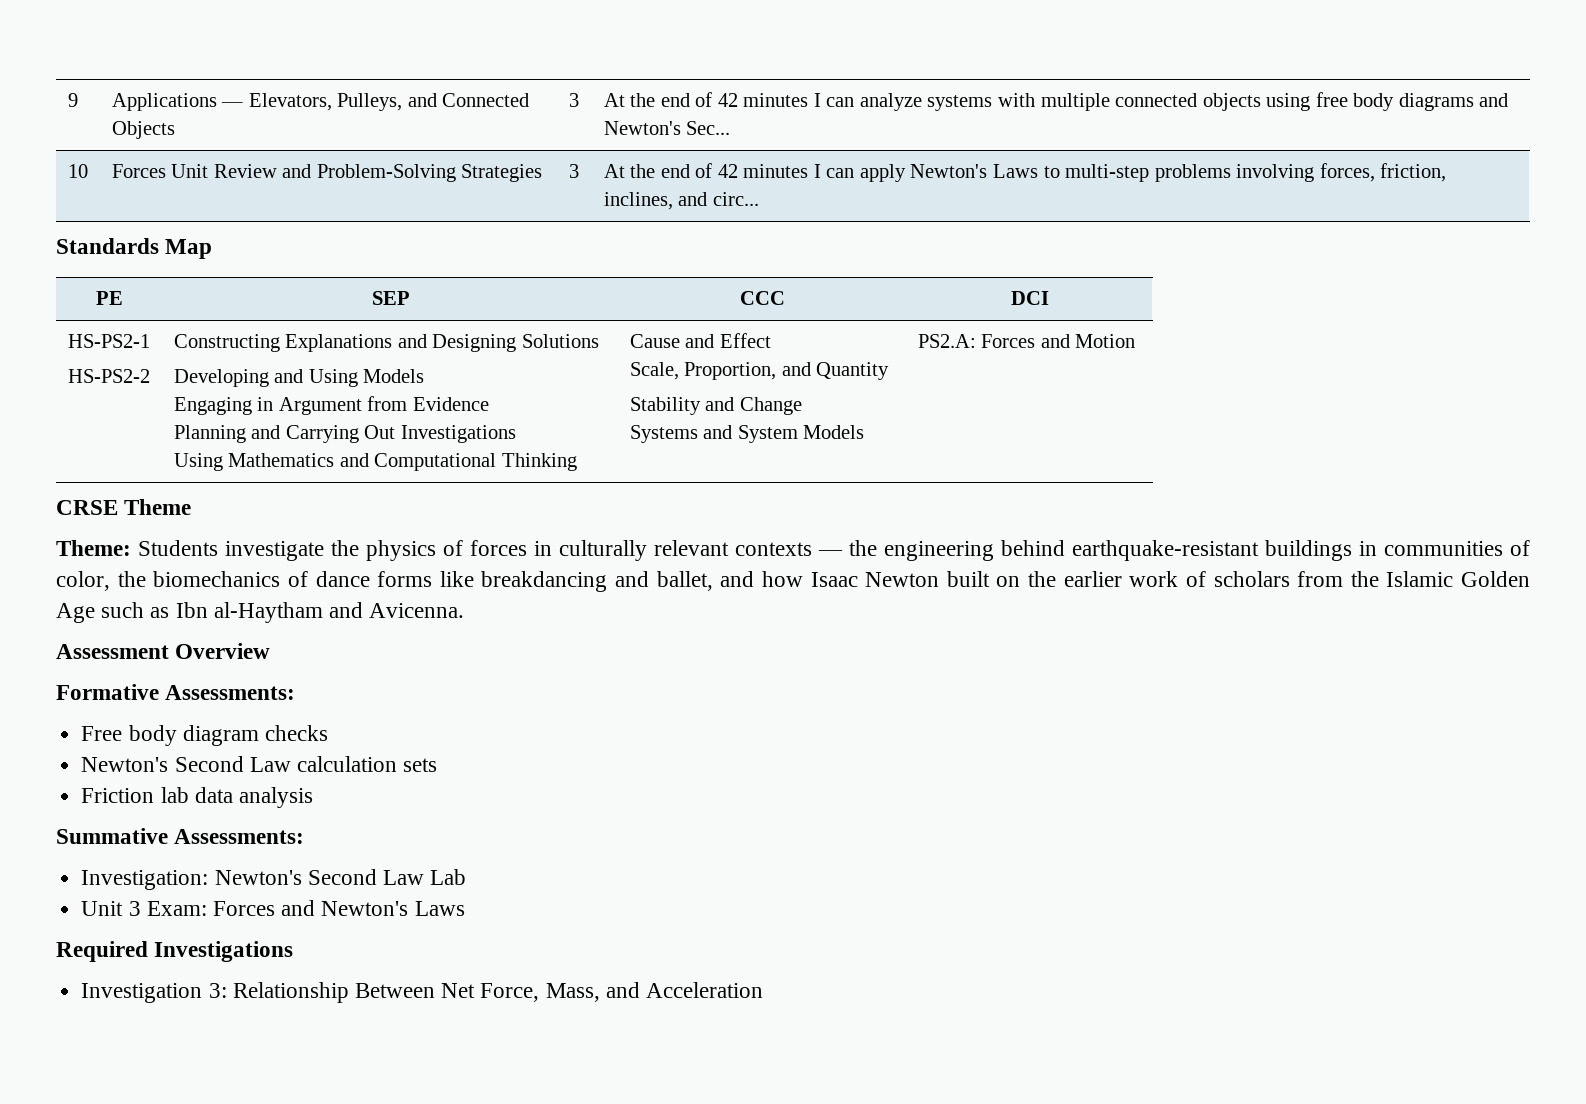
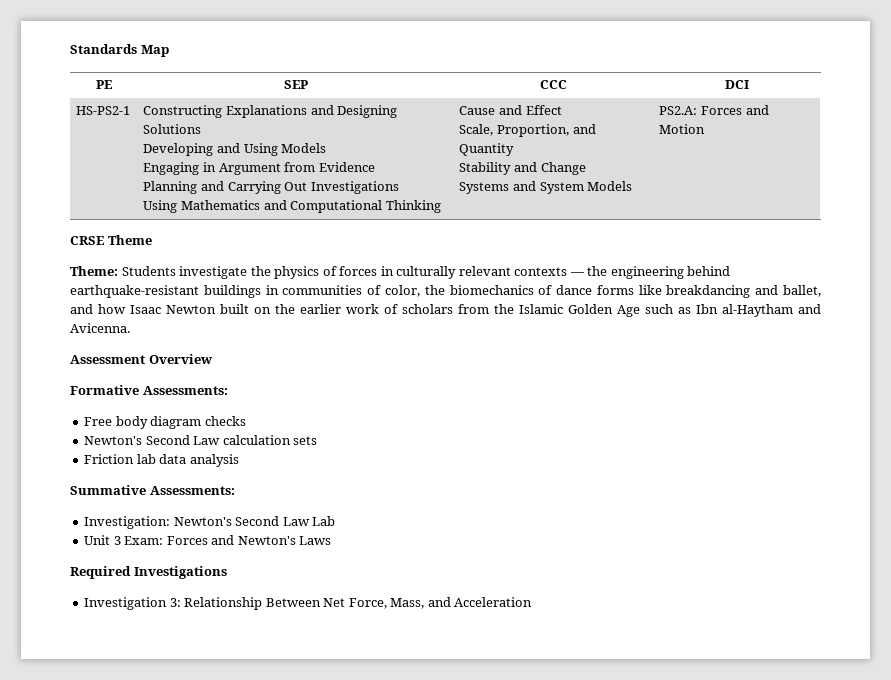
- 9 | Applications — Elevators, Pulleys, and Connected Objects | 3 | At the end of 42 minutes I can analyze systems with multiple connected objects using free body diagrams and Newton's Sec...
- 10 | Forces Unit Review and Problem-Solving Strategies | 3 | At the end of 42 minutes I can apply Newton's Laws to multi-step problems involving forces, friction, inclines, and circ...
- HS-PS2-2

